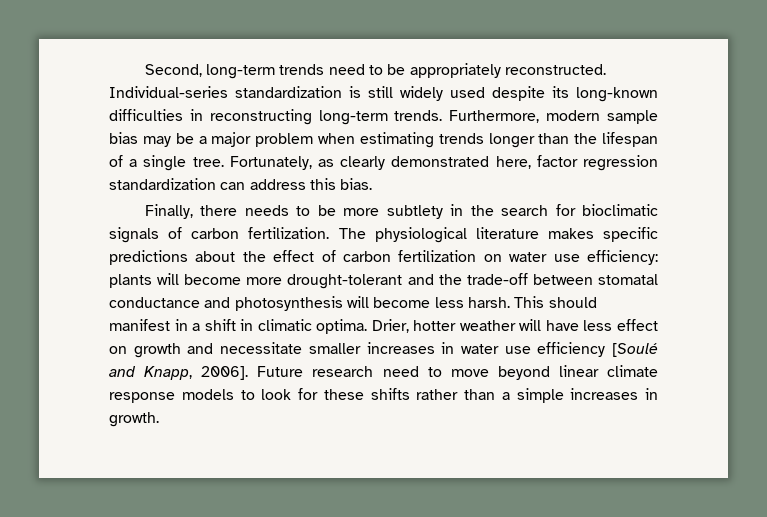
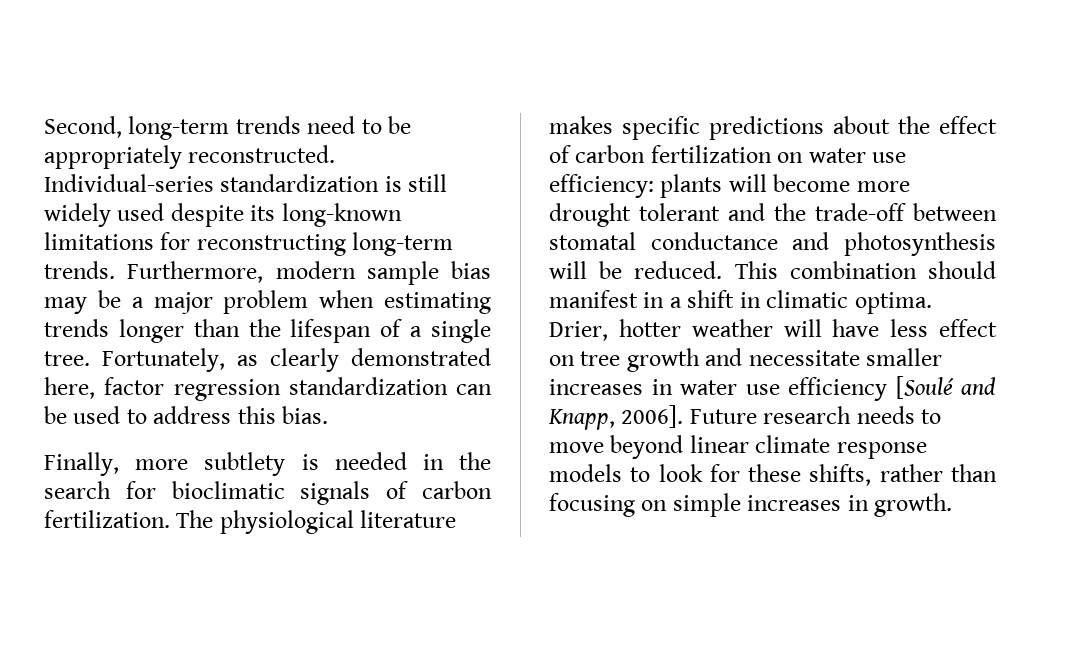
- Individual-series standardization is still widely used despite its long-known difficulties in reconstructing long-term trends.
+ Individual-series standardization is still widely used despite its long-known limitations for reconstructing long-term trends.
- Fortunately, as clearly demonstrated here, factor regression standardization can address this bias.
+ Fortunately, as clearly demonstrated here, factor regression standardization can be used to address this bias.
- Finally, there needs to be more subtlety in the search for bioclimatic signals of carbon fertilization.
+ Finally, more subtlety is needed in the search for bioclimatic signals of carbon fertilization.
- The physiological literature makes specific predictions about the effect of carbon fertilization on water use efficiency: plants will become more drought-tolerant and the trade-off between stomatal conductance and photosynthesis will become less harsh. This should manifest in a shift in climatic optima.
+ The physiological literature makes specific predictions about the effect of carbon fertilization on water use efficiency: plants will become more drought tolerant and the trade-off between stomatal conductance and photosynthesis will be reduced. This combination should manifest in a shift in climatic optima.
- Drier, hotter weather will have less effect on growth and necessitate smaller increases in water use efficiency [Soulé and Knapp, 2006].
+ Drier, hotter weather will have less effect on tree growth and necessitate smaller increases in water use efficiency [Soulé and Knapp, 2006].
- Future research need to move beyond linear climate response models to look for these shifts rather than a simple increases in growth.
+ Future research needs to move beyond linear climate response models to look for these shifts, rather than focusing on simple increases in growth.

